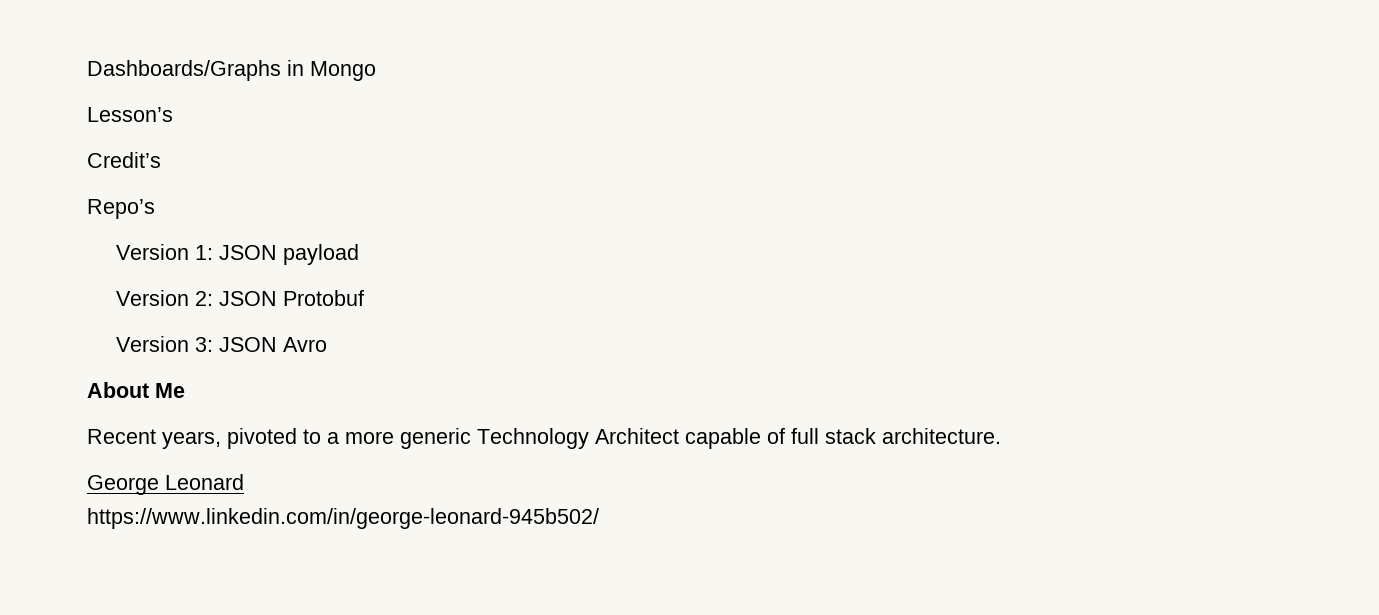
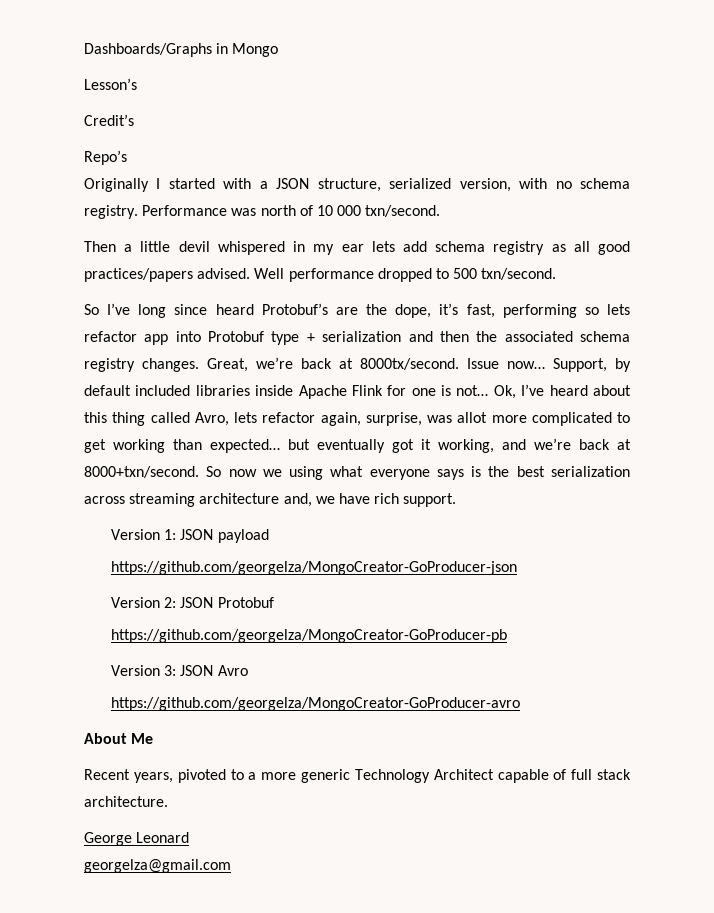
+ Originally I started with a JSON structure, serialized version, with no schema registry. Performance was north of 10 000 txn/second.
+ Then a little devil whispered in my ear lets add schema registry as all good practices/papers advised. Well performance dropped to 500 txn/second.
+ So I’ve long since heard Protobuf’s are the dope, it’s fast, performing so lets refactor app into Protobuf type + serialization and then the associated schema registry changes. Great, we’re back at 8000tx/second. Issue now… Support, by default included libraries inside Apache Flink for one is not… Ok, I’ve heard about this thing called Avro, lets refactor again, surprise, was allot more complicated to get working than expected… but eventually got it working, and we’re back at 8000+txn/second. So now we using what everyone says is the best serialization across streaming architecture and, we have rich support.
+ https://github.com/georgelza/MongoCreator-GoProducer-json
+ https://github.com/georgelza/MongoCreator-GoProducer-pb
+ https://github.com/georgelza/MongoCreator-GoProducer-avro
- https://www.linkedin.com/in/george-leonard-945b502/
+ georgelza@gmail.com

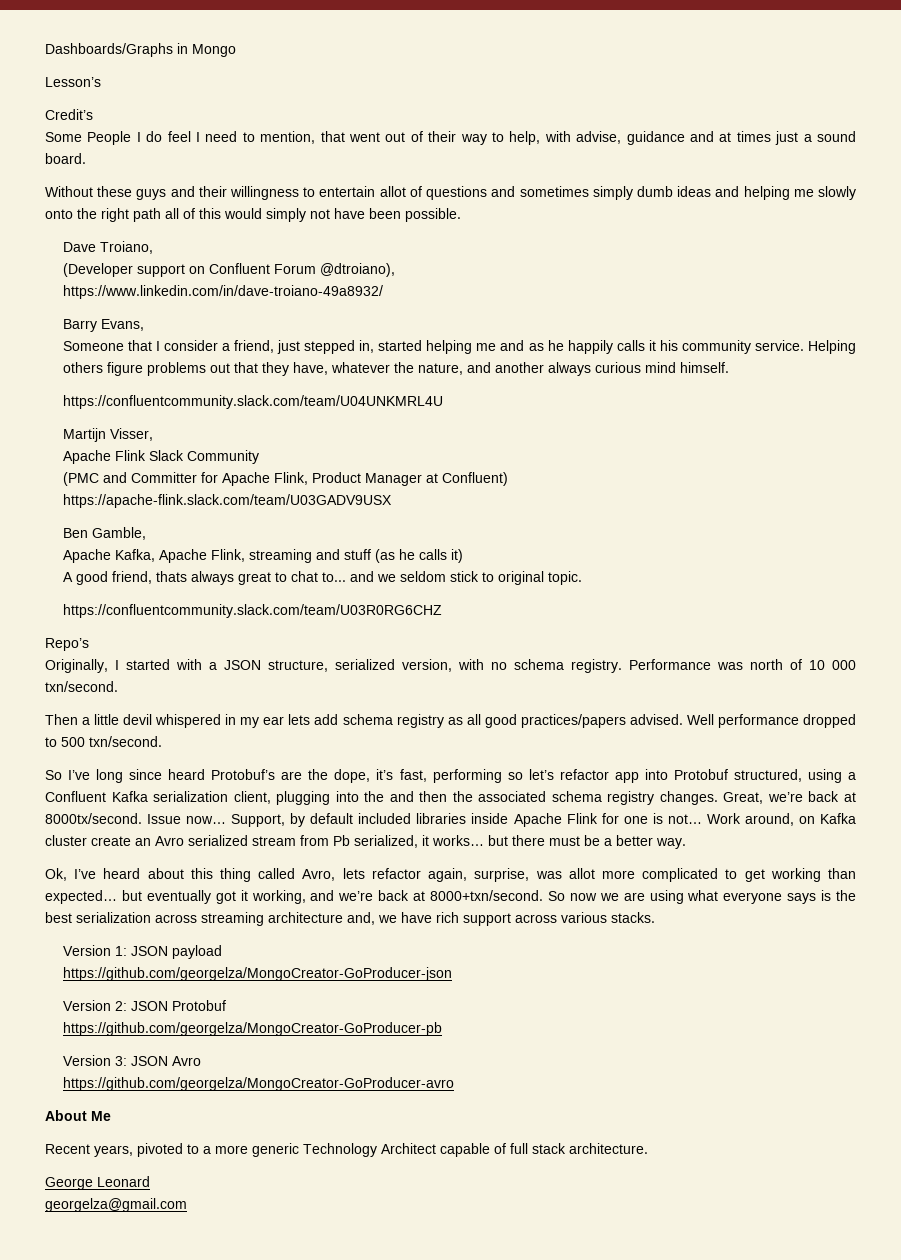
+ Some People I do feel I need to mention, that went out of their way to help, with advise, guidance and at times just a sound board.
+ Without these guys and their willingness to entertain allot of questions and sometimes simply dumb ideas and helping me slowly onto the right path all of this would simply not have been possible.
+ Dave Troiano,
+ (Developer support on Confluent Forum @dtroiano),
+ https://www.linkedin.com/in/dave-troiano-49a8932/
+ Barry Evans,
+ Someone that I consider a friend, just stepped in, started helping me and as he happily calls it his community service. Helping others figure problems out that they have, whatever the nature, and another always curious mind himself.
+ https://confluentcommunity.slack.com/team/U04UNKMRL4U
+ Martijn Visser,
+ Apache Flink Slack Community
+ (PMC and Committer for Apache Flink, Product Manager at Confluent)
+ https://apache-flink.slack.com/team/U03GADV9USX
+ Ben Gamble,
+ Apache Kafka, Apache Flink, streaming and stuff (as he calls it)
+ A good friend, thats always great to chat to... and we seldom stick to original topic.
+ https://confluentcommunity.slack.com/team/U03R0RG6CHZ
- Originally I started with a JSON structure, serialized version, with no schema registry.
+ Originally, I started with a JSON structure, serialized version, with no schema registry.
- So I’ve long since heard Protobuf’s are the dope, it’s fast, performing so lets refactor app into Protobuf type + serialization and then the associated schema registry changes.
+ So I’ve long since heard Protobuf’s are the dope, it’s fast, performing so let’s refactor app into Protobuf structured, using a Confluent Kafka serialization client, plugging into the and then the associated schema registry changes.
- Support, by default included libraries inside Apache Flink for one is not… Ok, I’ve heard about this thing called Avro, lets refactor again, surprise, was allot more complicated to get working than expected… but eventually got it working, and we’re back at 8000+txn/second.
+ Support, by default included libraries inside Apache Flink for one is not… Work around, on Kafka cluster create an Avro serialized stream from Pb serialized, it works… but there must be a better way.
+ Ok, I’ve heard about this thing called Avro, lets refactor again, surprise, was allot more complicated to get working than expected… but eventually got it working, and we’re back at 8000+txn/second.
- So now we using what everyone says is the best serialization across streaming architecture and, we have rich support.
+ So now we are using what everyone says is the best serialization across streaming architecture and, we have rich support across various stacks.

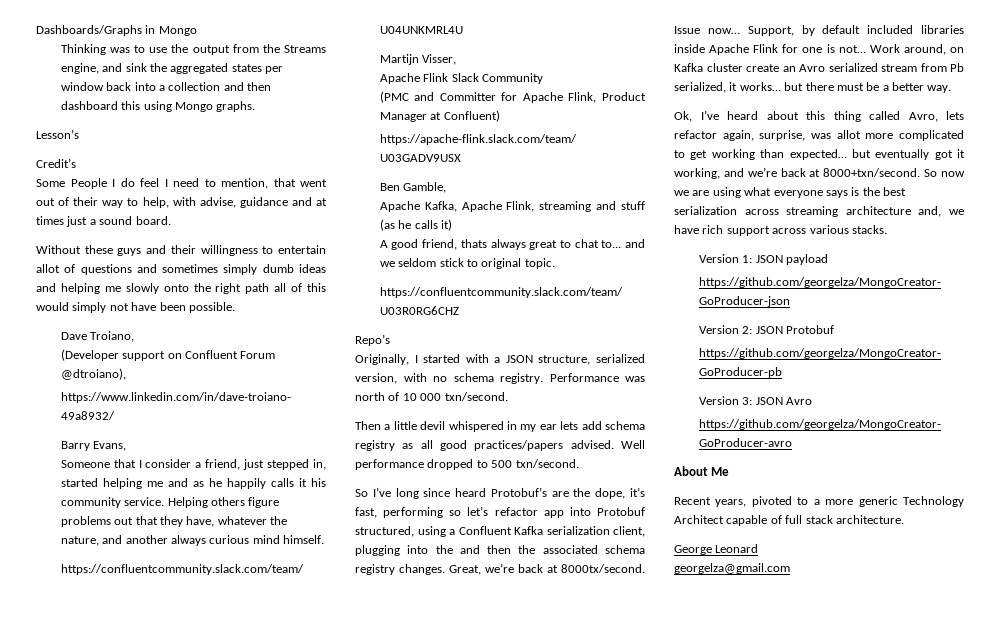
+ Thinking was to use the output from the Streams engine, and sink the aggregated states per window back into a collection and then dashboard this using Mongo graphs.

